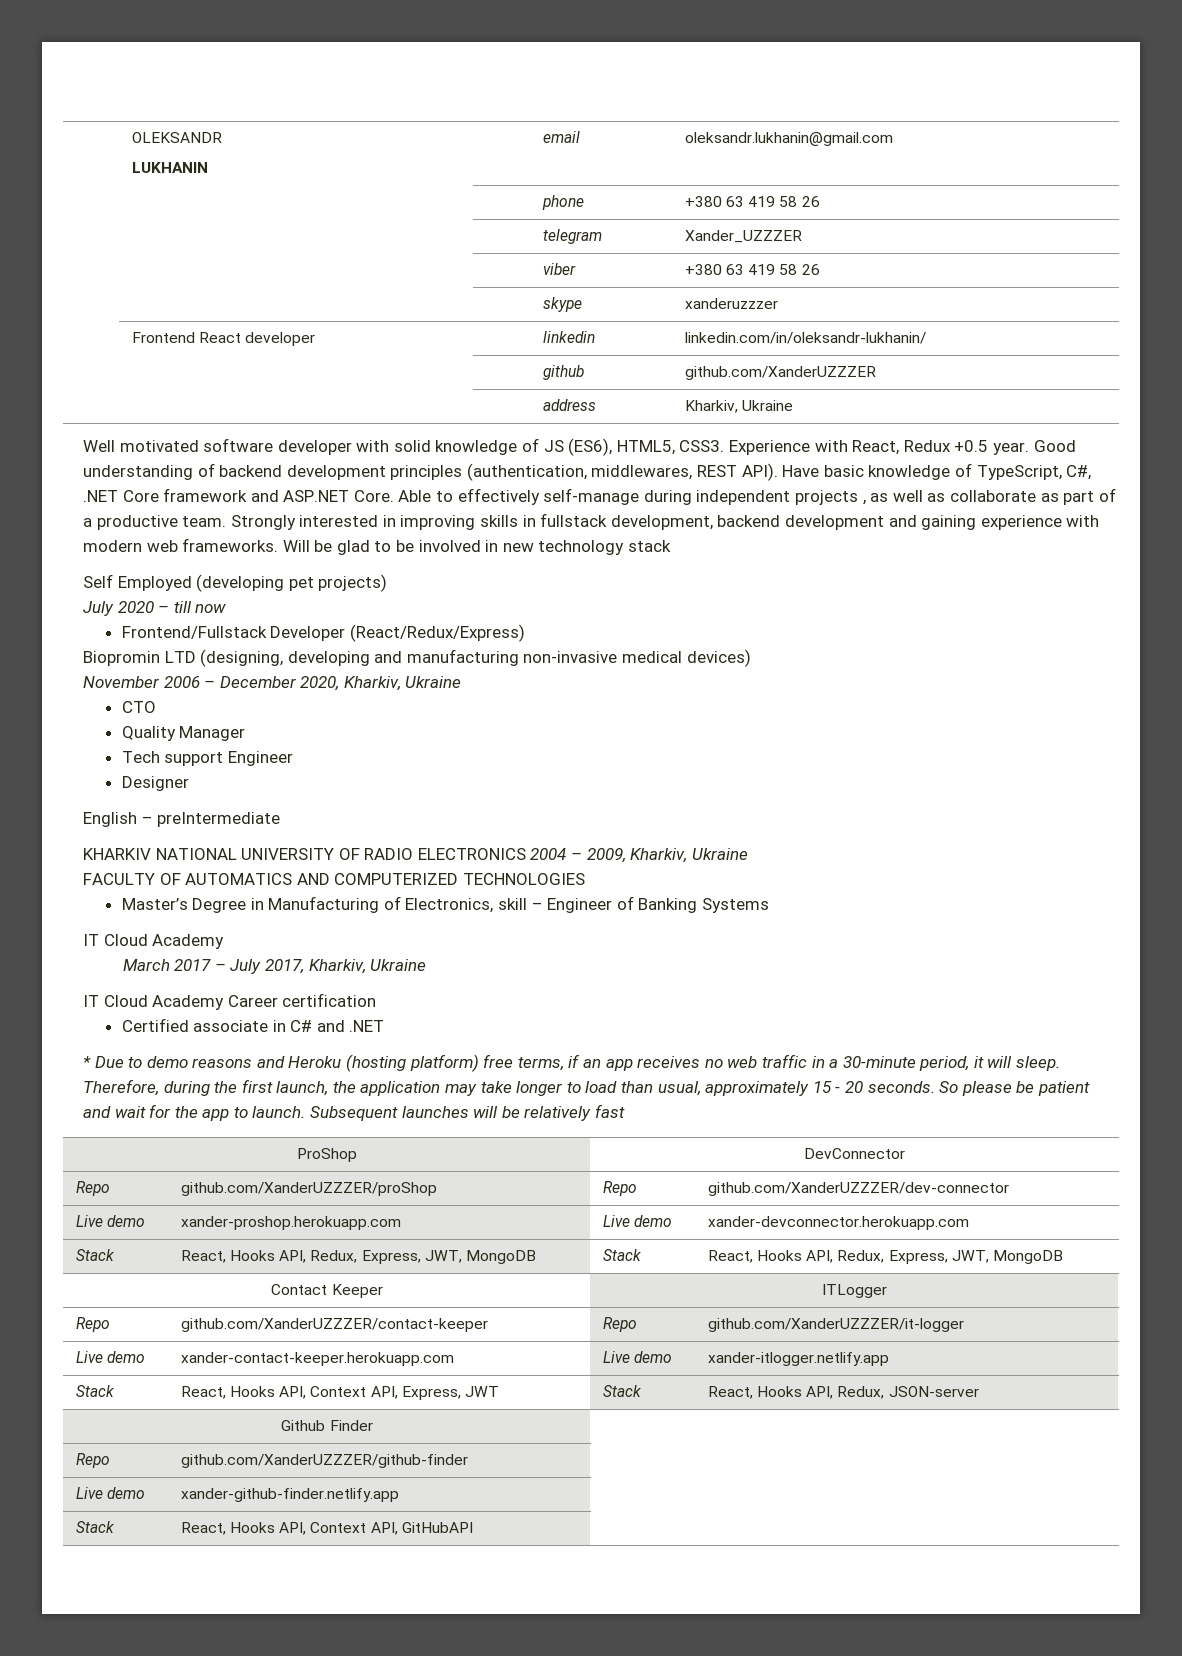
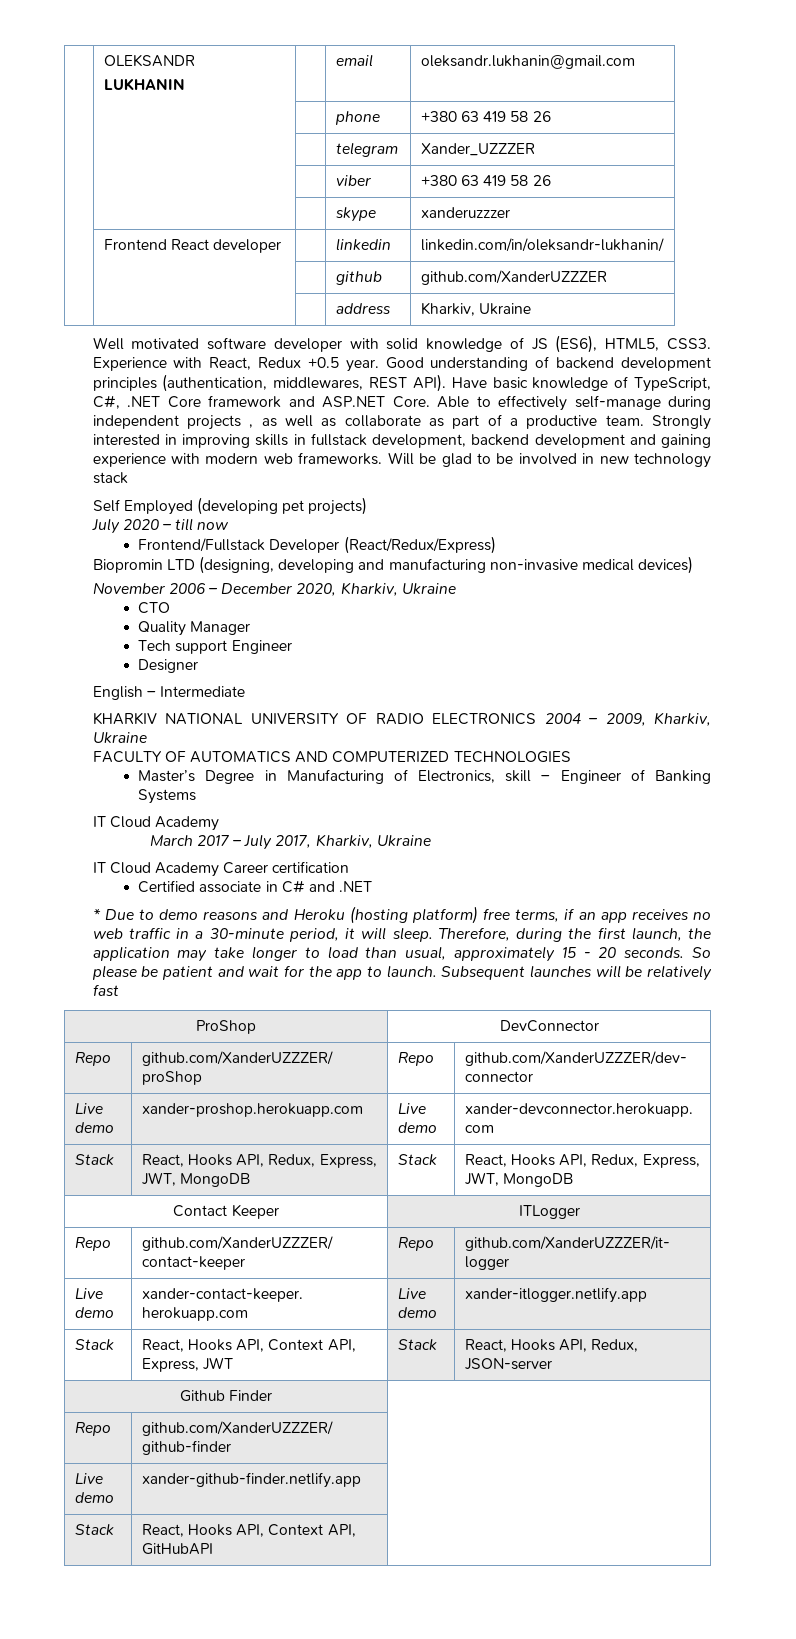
- English – preIntermediate
+ English – Intermediate

